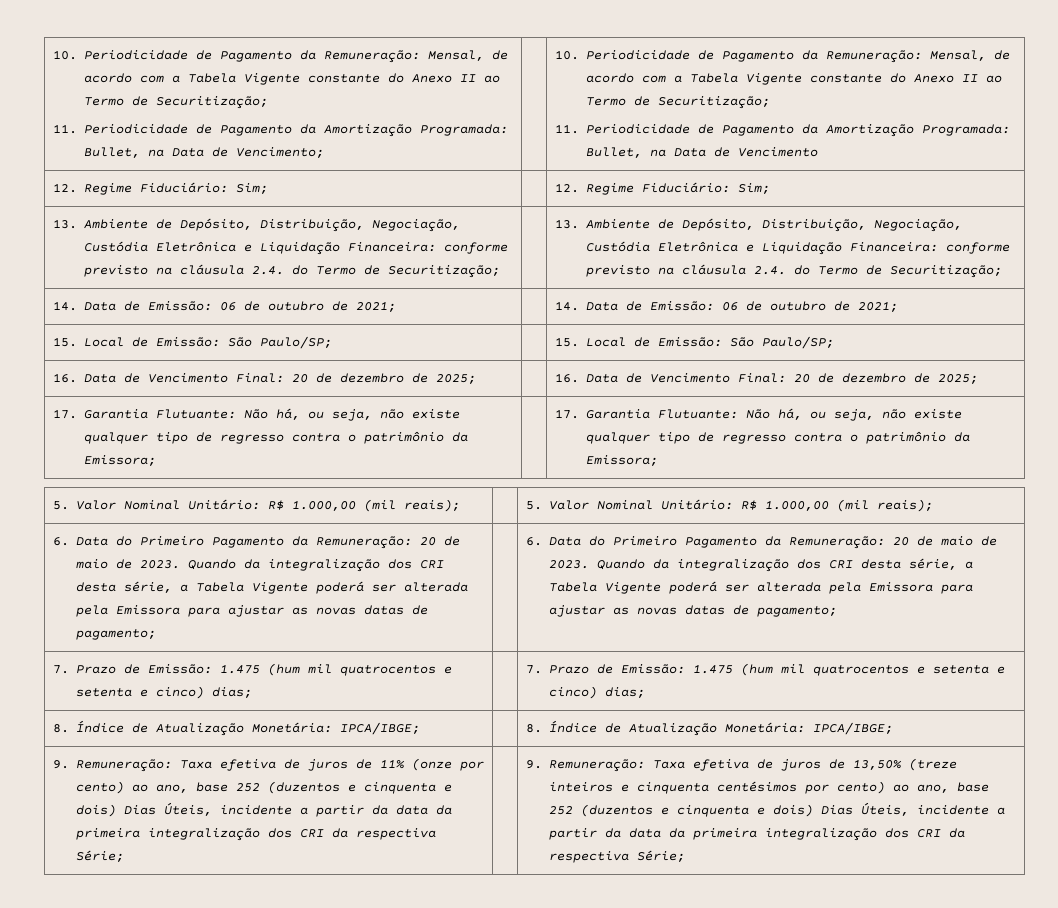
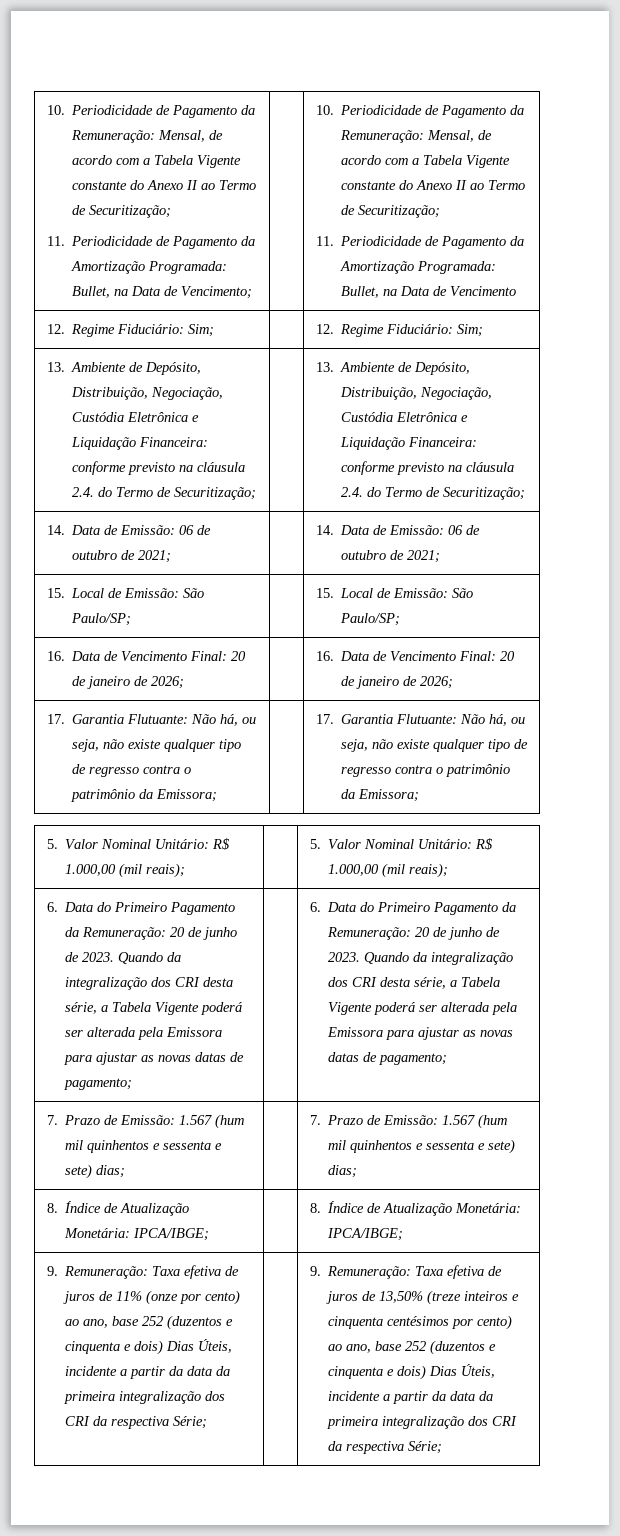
- 16. Data de Vencimento Final: 20 de dezembro de 2025; | | 16. Data de Vencimento Final: 20 de dezembro de 2025;
+ 16. Data de Vencimento Final: 20 de janeiro de 2026; | | 16. Data de Vencimento Final: 20 de janeiro de 2026;
  5. Valor Nominal Unitário: R$ 1.000,00 (mil reais); | | 5. Valor Nominal Unitário: R$ 1.000,00 (mil reais);
- 6. Data do Primeiro Pagamento da Remuneração: 20 de maio de 2023.
+ 6. Data do Primeiro Pagamento da Remuneração: 20 de junho de 2023.
- Quando da integralização dos CRI desta série, a Tabela Vigente poderá ser alterada pela Emissora para ajustar as novas datas de pagamento; | | 6. Data do Primeiro Pagamento da Remuneração: 20 de maio de 2023.
+ Quando da integralização dos CRI desta série, a Tabela Vigente poderá ser alterada pela Emissora para ajustar as novas datas de pagamento; | | 6. Data do Primeiro Pagamento da Remuneração: 20 de junho de 2023.
- 7. Prazo de Emissão: 1.475 (hum mil quatrocentos e setenta e cinco) dias; | | 7. Prazo de Emissão: 1.475 (hum mil quatrocentos e setenta e cinco) dias;
+ 7. Prazo de Emissão: 1.567 (hum mil quinhentos e sessenta e sete) dias; | | 7. Prazo de Emissão: 1.567 (hum mil quinhentos e sessenta e sete) dias;

